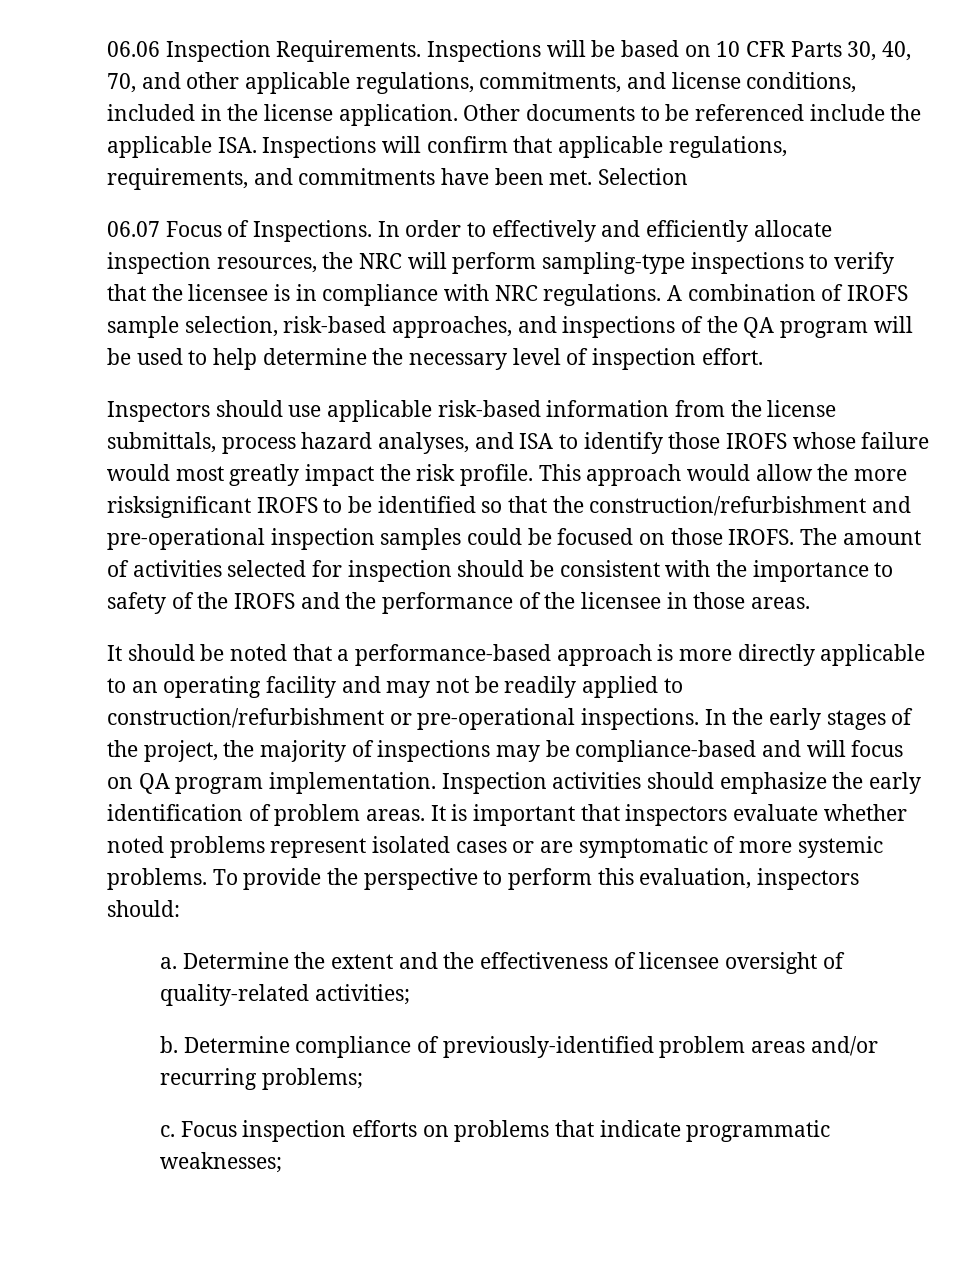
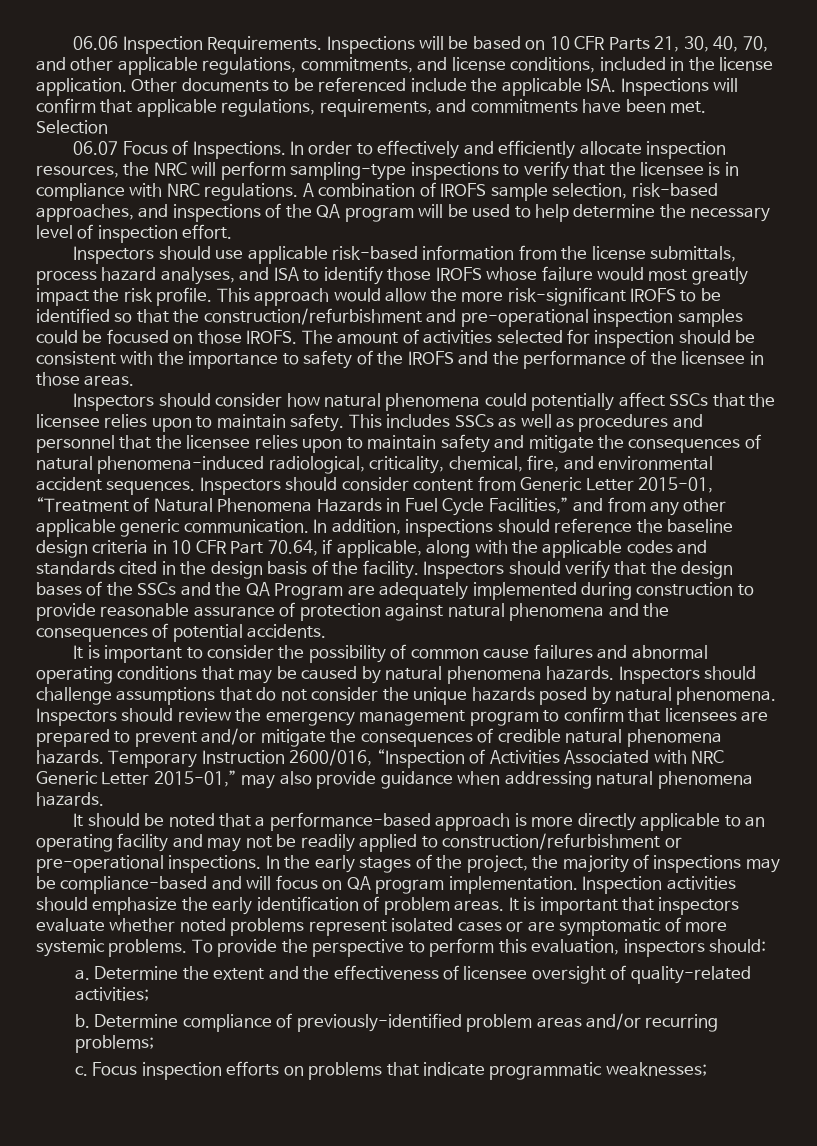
- Inspections will be based on 10 CFR Parts 30, 40, 70, and other applicable regulations, commitments, and license conditions, included in the license application.
+ Inspections will be based on 10 CFR Parts 21, 30, 40, 70, and other applicable regulations, commitments, and license conditions, included in the license application.
- This approach would allow the more risksignificant IROFS to be identified so that the construction/refurbishment and pre-operational inspection samples could be focused on those IROFS.
+ This approach would allow the more risk-significant IROFS to be identified so that the construction/refurbishment and pre-operational inspection samples could be focused on those IROFS.
+ Inspectors should consider how natural phenomena could potentially affect SSCs that the licensee relies upon to maintain safety. This includes SSCs as well as procedures and personnel that the licensee relies upon to maintain safety and mitigate the consequences of natural phenomena-induced radiological, criticality, chemical, fire, and environmental accident sequences. Inspectors should consider content from Generic Letter 2015-01, “Treatment of Natural Phenomena Hazards in Fuel Cycle Facilities,” and from any other applicable generic communication. In addition, inspections should reference the baseline design criteria in 10 CFR Part 70.64, if applicable, along with the applicable codes and standards cited in the design basis of the facility. Inspectors should verify that the design bases of the SSCs and the QA Program are adequately implemented during construction to provide reasonable assurance of protection against natural phenomena and the consequences of potential accidents.
+ It is important to consider the possibility of common cause failures and abnormal operating conditions that may be caused by natural phenomena hazards. Inspectors should challenge assumptions that do not consider the unique hazards posed by natural phenomena. Inspectors should review the emergency management program to confirm that licensees are prepared to prevent and/or mitigate the consequences of credible natural phenomena hazards. Temporary Instruction 2600/016, “Inspection of Activities Associated with NRC Generic Letter 2015-01,” may also provide guidance when addressing natural phenomena hazards.

